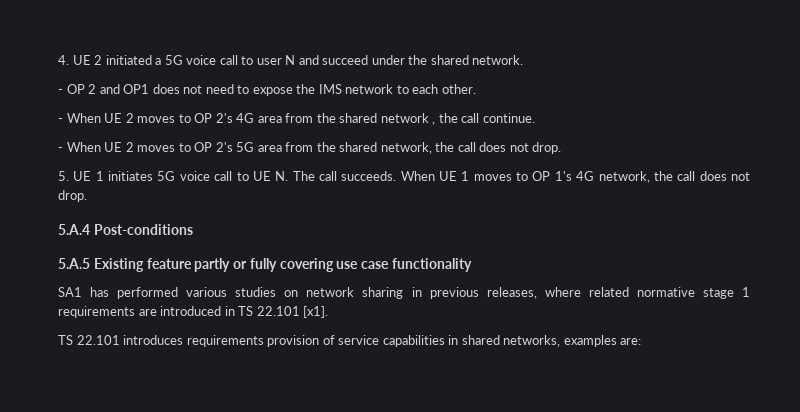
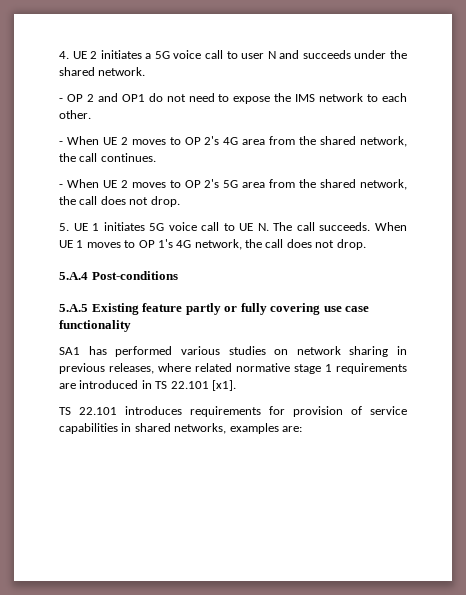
- 4. UE 2 initiated a 5G voice call to user N and succeed under the shared network.
+ 4. UE 2 initiates a 5G voice call to user N and succeeds under the shared network.
- - OP 2 and OP1 does not need to expose the IMS network to each other.
+ - OP 2 and OP1 do not need to expose the IMS network to each other.
- - When UE 2 moves to OP 2's 4G area from the shared network , the call continue.
+ - When UE 2 moves to OP 2's 4G area from the shared network, the call continues.
- TS 22.101 introduces requirements provision of service capabilities in shared networks, examples are:
+ TS 22.101 introduces requirements for provision of service capabilities in shared networks, examples are:

